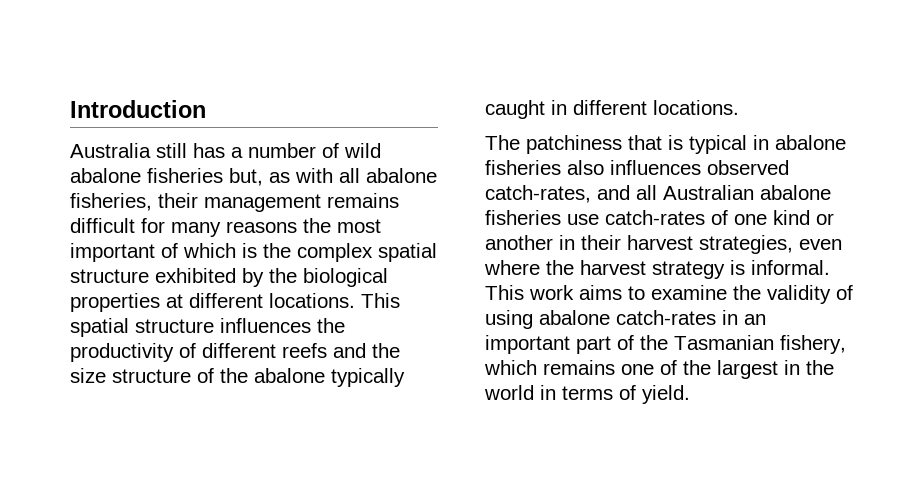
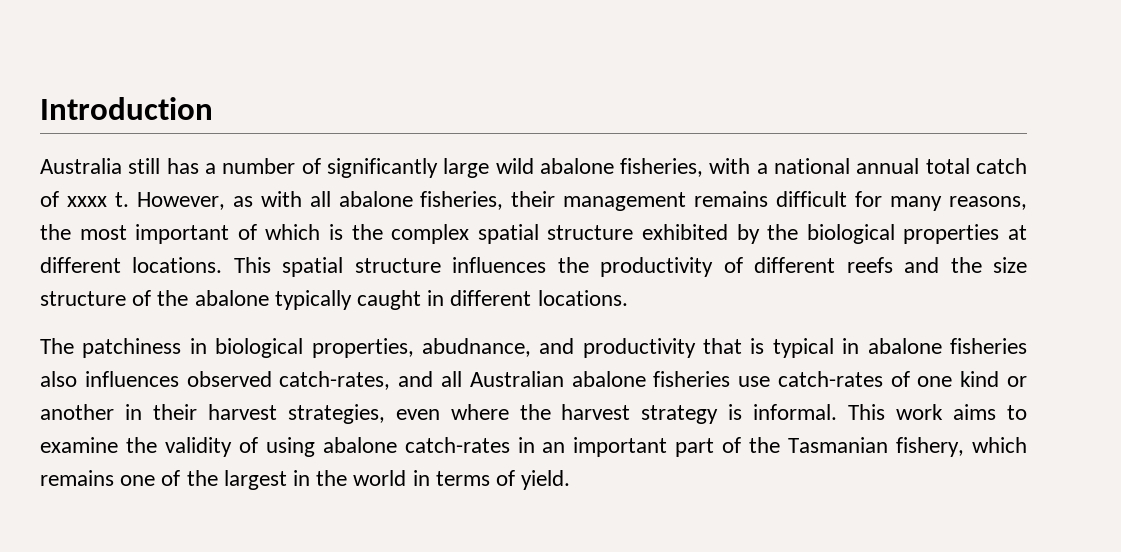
- Australia still has a number of wild abalone fisheries but, as with all abalone fisheries, their management remains difficult for many reasons the most important of which is the complex spatial structure exhibited by the biological properties at different locations.
+ Australia still has a number of significantly large wild abalone fisheries, with a national annual total catch of xxxx t. However, as with all abalone fisheries, their management remains difficult for many reasons, the most important of which is the complex spatial structure exhibited by the biological properties at different locations.
- The patchiness that is typical in abalone fisheries also influences observed catch-rates, and all Australian abalone fisheries use catch-rates of one kind or another in their harvest strategies, even where the harvest strategy is informal.
+ The patchiness in biological properties, abudnance, and productivity that is typical in abalone fisheries also influences observed catch-rates, and all Australian abalone fisheries use catch-rates of one kind or another in their harvest strategies, even where the harvest strategy is informal.

